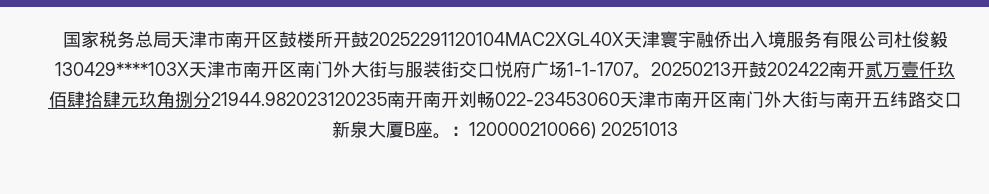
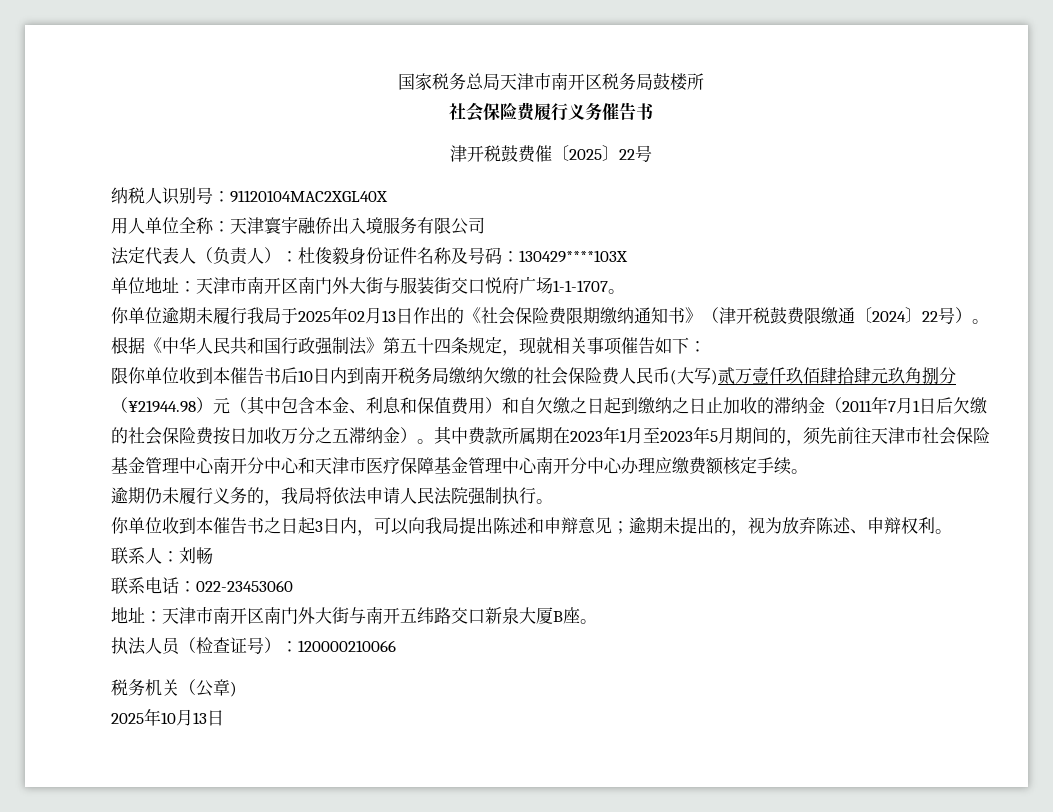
- 国家税务总局天津市南开区鼓楼所开鼓20252291120104MAC2XGL40X天津寰宇融侨出入境服务有限公司杜俊毅130429****103X天津市南开区南门外大街与服装街交口悦府广场1-1-1707。20250213开鼓202422南开贰万壹仟玖佰肆拾肆元玖角捌分21944.982023120235南开南开刘畅022-23453060天津市南开区南门外大街与南开五纬路交口新泉大厦B座。：120000210066) 20251013
+ 国家税务总局天津市南开区税务局鼓楼所
+ 社会保险费履行义务催告书
+ 津开税鼓费催〔2025〕22号
+ 纳税人识别号：91120104MAC2XGL40X
+ 用人单位全称：天津寰宇融侨出入境服务有限公司
+ 法定代表人（负责人）：杜俊毅身份证件名称及号码：130429****103X
+ 单位地址：天津市南开区南门外大街与服装街交口悦府广场1-1-1707。
+ 你单位逾期未履行我局于2025年02月13日作出的《社会保险费限期缴纳通知书》（津开税鼓费限缴通〔2024〕22号）。根据《中华人民共和国行政强制法》第五十四条规定，现就相关事项催告如下：
+ 限你单位收到本催告书后10日内到南开税务局缴纳欠缴的社会保险费人民币(大写)贰万壹仟玖佰肆拾肆元玖角捌分（¥21944.98）元（其中包含本金、利息和保值费用）和自欠缴之日起到缴纳之日止加收的滞纳金（2011年7月1日后欠缴的社会保险费按日加收万分之五滞纳金）。其中费款所属期在2023年1月至2023年5月期间的，须先前往天津市社会保险基金管理中心南开分中心和天津市医疗保障基金管理中心南开分中心办理应缴费额核定手续。
+ 逾期仍未履行义务的，我局将依法申请人民法院强制执行。
+ 你单位收到本催告书之日起3日内，可以向我局提出陈述和申辩意见；逾期未提出的，视为放弃陈述、申辩权利。
+ 联系人：刘畅
+ 联系电话：022-23453060
+ 地址：天津市南开区南门外大街与南开五纬路交口新泉大厦B座。
+ 执法人员（检查证号）：120000210066
+ 税务机关（公章)
+ 2025年10月13日

